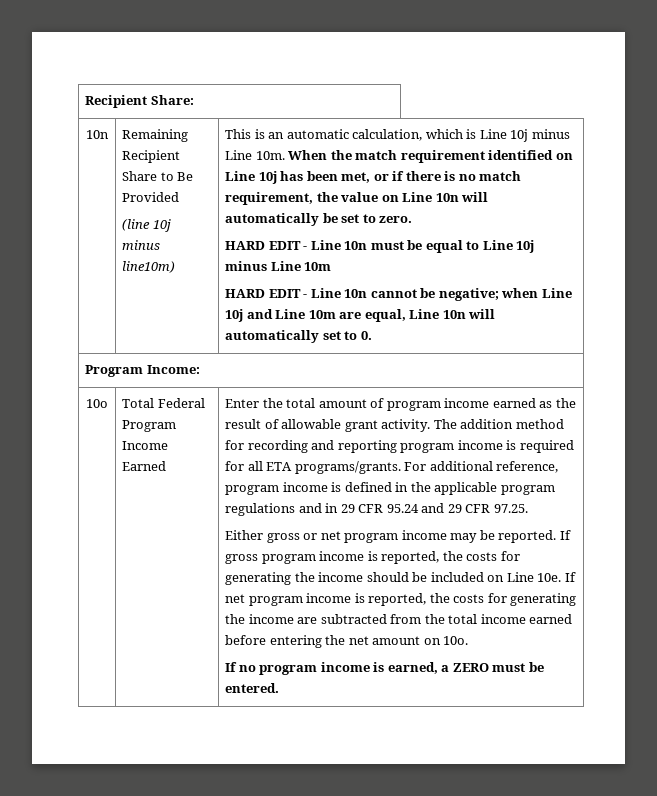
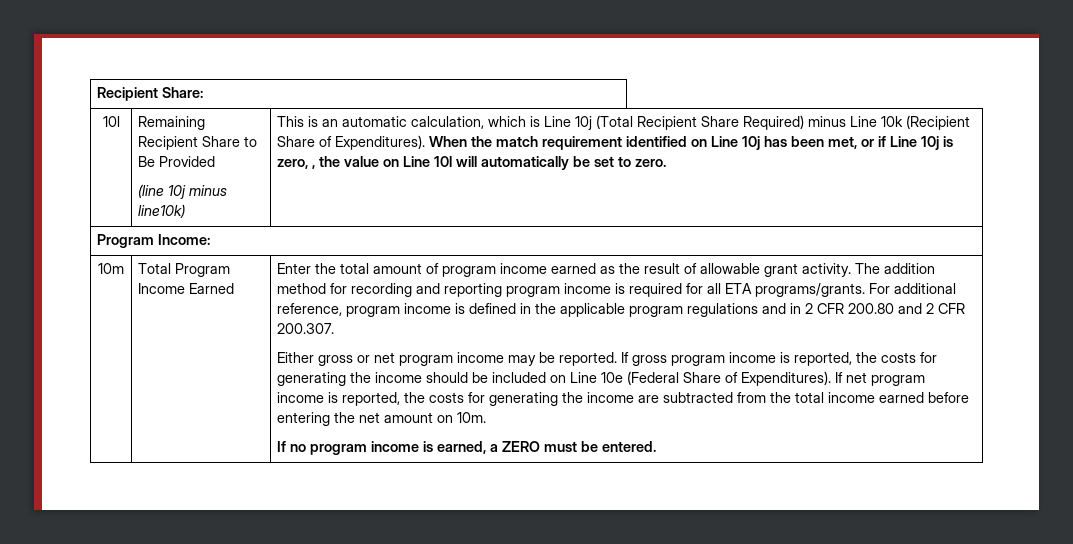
  Recipient Share:
- 10n
+ 10l
- (line 10j minus line10m)
+ (line 10j minus line10k)
- This is an automatic calculation, which is Line 10j minus Line 10m.
+ This is an automatic calculation, which is Line 10j (Total Recipient Share Required) minus Line 10k (Recipient Share of Expenditures).
- When the match requirement identified on Line 10j has been met, or if there is no match requirement, the value on Line 10n will automatically be set to zero.
+ When the match requirement identified on Line 10j has been met, or if Line 10j is zero, , the value on Line 10l will automatically be set to zero.
- HARD EDIT - Line 10n must be equal to Line 10j minus Line 10m
- HARD EDIT - Line 10n cannot be negative; when Line 10j and Line 10m are equal, Line 10n will automatically set to 0.
- 10o
+ 10m
- Total Federal Program Income Earned
+ Total Program Income Earned
- For additional reference, program income is defined in the applicable program regulations and in 29 CFR 95.24 and 29 CFR 97.25.
+ For additional reference, program income is defined in the applicable program regulations and in 2 CFR 200.80 and 2 CFR 200.307.
- If gross program income is reported, the costs for generating the income should be included on Line 10e.
+ If gross program income is reported, the costs for generating the income should be included on Line 10e (Federal Share of Expenditures).
- If net program income is reported, the costs for generating the income are subtracted from the total income earned before entering the net amount on 10o.
+ If net program income is reported, the costs for generating the income are subtracted from the total income earned before entering the net amount on 10m.

